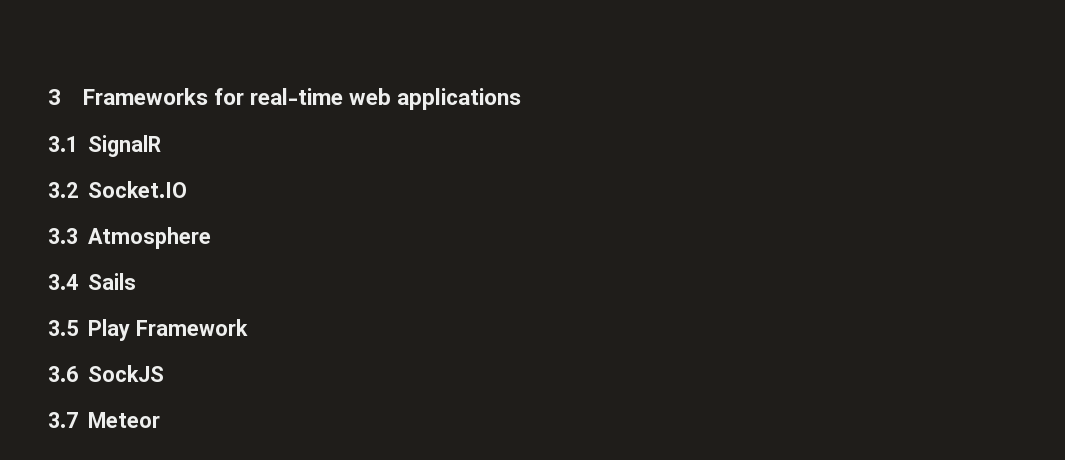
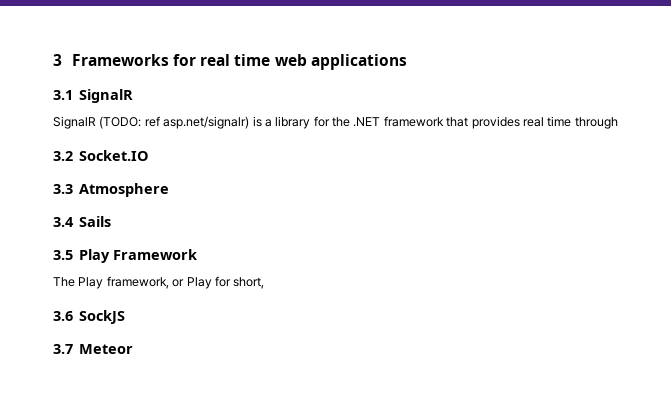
- 3 Frameworks for real-time web applications
+ 3 Frameworks for real time web applications
+ SignalR (TODO: ref asp.net/signalr) is a library for the .NET framework that provides real time through
+ The Play framework, or Play for short,

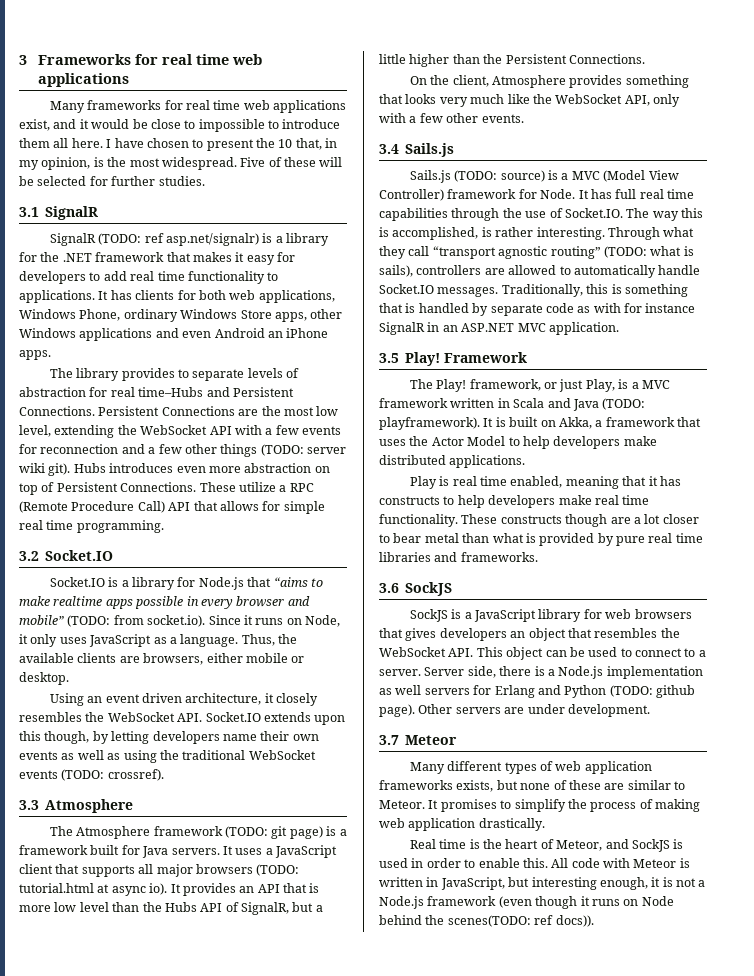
+ Many frameworks for real time web applications exist, and it would be close to impossible to introduce them all here. I have chosen to present the 10 that, in my opinion, is the most widespread. Five of these will be selected for further studies.
- SignalR (TODO: ref asp.net/signalr) is a library for the .NET framework that provides real time through
+ SignalR (TODO: ref asp.net/signalr) is a library for the .NET framework that makes it easy for developers to add real time functionality to applications. It has clients for both web applications, Windows Phone, ordinary Windows Store apps, other Windows applications and even Android an iPhone apps.
+ The library provides to separate levels of abstraction for real time–Hubs and Persistent Connections. Persistent Connections are the most low level, extending the WebSocket API with a few events for reconnection and a few other things (TODO: server wiki git). Hubs introduces even more abstraction on top of Persistent Connections. These utilize a RPC (Remote Procedure Call) API that allows for simple real time programming.
  3.2 Socket.IO
+ Socket.IO is a library for Node.js that “aims to make realtime apps possible in every browser and mobile” (TODO: from socket.io). Since it runs on Node, it only uses JavaScript as a language. Thus, the available clients are browsers, either mobile or desktop.
+ Using an event driven architecture, it closely resembles the WebSocket API. Socket.IO extends upon this though, by letting developers name their own events as well as using the traditional WebSocket events (TODO: crossref).
  3.3 Atmosphere
- 3.4 Sails
- 3.5 Play Framework
+ The Atmosphere framework (TODO: git page) is a framework built for Java servers. It uses a JavaScript client that supports all major browsers (TODO: tutorial.html at async io). It provides an API that is more low level than the Hubs API of SignalR, but a little higher than the Persistent Connections.
+ On the client, Atmosphere provides something that looks very much like the WebSocket API, only with a few other events.
+ 3.4 Sails.js
+ Sails.js (TODO: source) is a MVC (Model View Controller) framework for Node. It has full real time capabilities through the use of Socket.IO. The way this is accomplished, is rather interesting. Through what they call “transport agnostic routing” (TODO: what is sails), controllers are allowed to automatically handle Socket.IO messages. Traditionally, this is something that is handled by separate code as with for instance SignalR in an ASP.NET MVC application.
+ 3.5 Play! Framework
- The Play framework, or Play for short,
+ The Play! framework, or just Play, is a MVC framework written in Scala and Java (TODO: playframework). It is built on Akka, a framework that uses the Actor Model to help developers make distributed applications.
+ Play is real time enabled, meaning that it has constructs to help developers make real time functionality. These constructs though are a lot closer to bear metal than what is provided by pure real time libraries and frameworks.
  3.6 SockJS
+ SockJS is a JavaScript library for web browsers that gives developers an object that resembles the WebSocket API. This object can be used to connect to a server. Server side, there is a Node.js implementation as well servers for Erlang and Python (TODO: github page). Other servers are under development.
  3.7 Meteor
+ Many different types of web application frameworks exists, but none of these are similar to Meteor. It promises to simplify the process of making web application drastically.
+ Real time is the heart of Meteor, and SockJS is used in order to enable this. All code with Meteor is written in JavaScript, but interesting enough, it is not a Node.js framework (even though it runs on Node behind the scenes(TODO: ref docs)).

